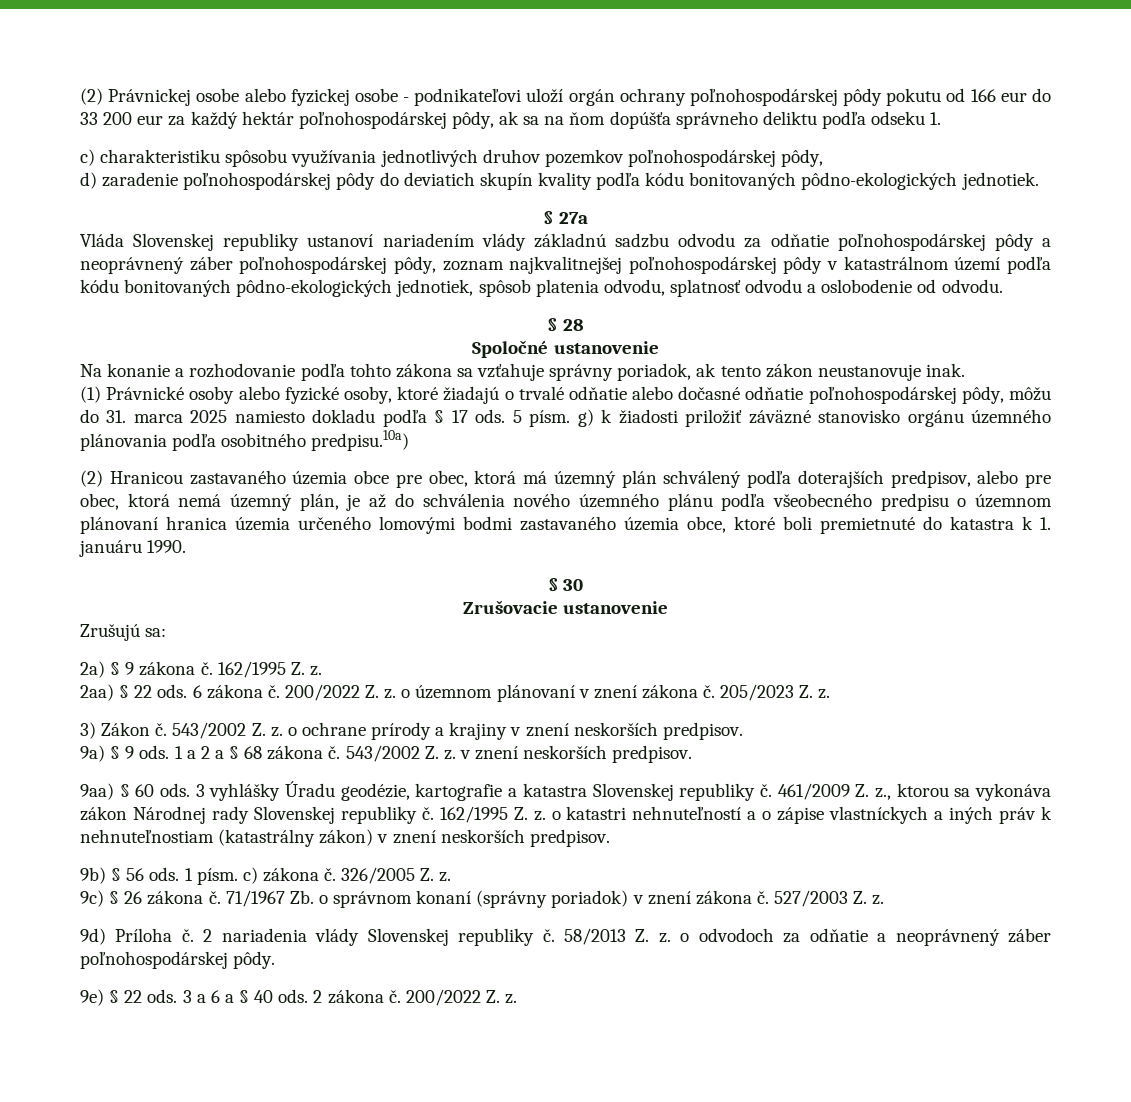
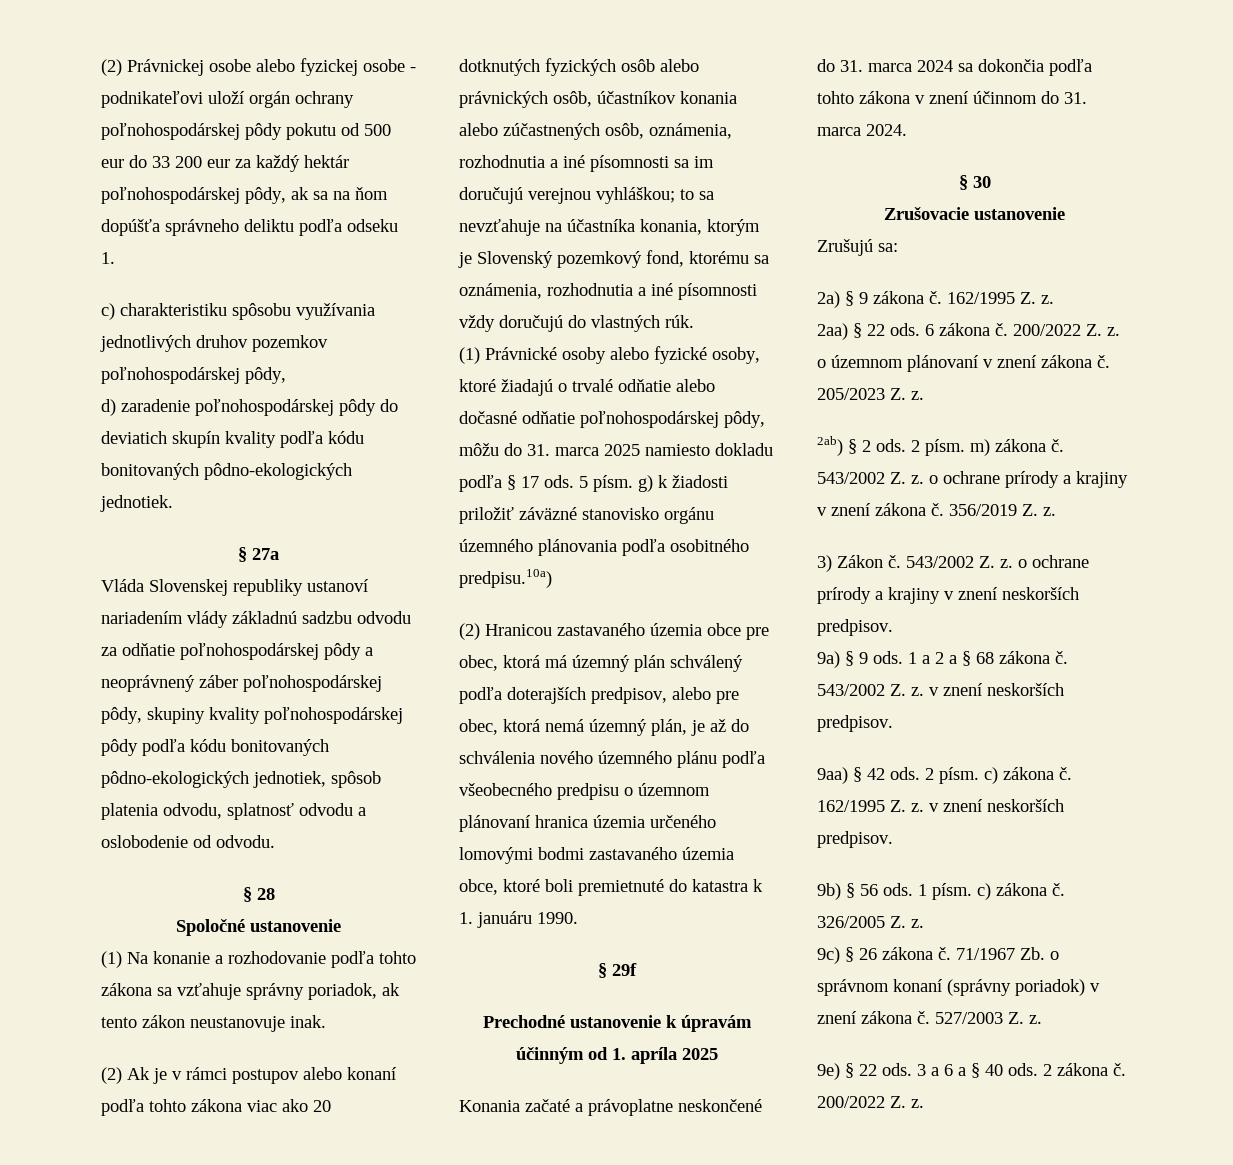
- (2) Právnickej osobe alebo fyzickej osobe - podnikateľovi uloží orgán ochrany poľnohospodárskej pôdy pokutu od 166 eur do 33 200 eur za každý hektár poľnohospodárskej pôdy, ak sa na ňom dopúšťa správneho deliktu podľa odseku 1.
+ (2) Právnickej osobe alebo fyzickej osobe - podnikateľovi uloží orgán ochrany poľnohospodárskej pôdy pokutu od 500 eur do 33 200 eur za každý hektár poľnohospodárskej pôdy, ak sa na ňom dopúšťa správneho deliktu podľa odseku 1.
- Vláda Slovenskej republiky ustanoví nariadením vlády základnú sadzbu odvodu za odňatie poľnohospodárskej pôdy a neoprávnený záber poľnohospodárskej pôdy, zoznam najkvalitnejšej poľnohospodárskej pôdy v katastrálnom území podľa kódu bonitovaných pôdno-ekologických jednotiek, spôsob platenia odvodu, splatnosť odvodu a oslobodenie od odvodu.
+ Vláda Slovenskej republiky ustanoví nariadením vlády základnú sadzbu odvodu za odňatie poľnohospodárskej pôdy a neoprávnený záber poľnohospodárskej pôdy, skupiny kvality poľnohospodárskej pôdy podľa kódu bonitovaných pôdno-ekologických jednotiek, spôsob platenia odvodu, splatnosť odvodu a oslobodenie od odvodu.
- Na konanie a rozhodovanie podľa tohto zákona sa vzťahuje správny poriadok, ak tento zákon neustanovuje inak.
+ (1) Na konanie a rozhodovanie podľa tohto zákona sa vzťahuje správny poriadok, ak tento zákon neustanovuje inak.
+ (2) Ak je v rámci postupov alebo konaní podľa tohto zákona viac ako 20 dotknutých fyzických osôb alebo právnických osôb, účastníkov konania alebo zúčastnených osôb, oznámenia, rozhodnutia a iné písomnosti sa im doručujú verejnou vyhláškou; to sa nevzťahuje na účastníka konania, ktorým je Slovenský pozemkový fond, ktorému sa oznámenia, rozhodnutia a iné písomnosti vždy doručujú do vlastných rúk.
+ § 29f
+ Prechodné ustanovenie k úpravám účinným od 1. apríla 2025
+ Konania začaté a právoplatne neskončené do 31. marca 2024 sa dokončia podľa tohto zákona v znení účinnom do 31. marca 2024.
+ 2ab) § 2 ods. 2 písm. m) zákona č. 543/2002 Z. z. o ochrane prírody a krajiny v znení zákona č. 356/2019 Z. z.
- 9aa) § 60 ods. 3 vyhlášky Úradu geodézie, kartografie a katastra Slovenskej republiky č. 461/2009 Z. z., ktorou sa vykonáva zákon Národnej rady Slovenskej republiky č. 162/1995 Z. z. o katastri nehnuteľností a o zápise vlastníckych a iných práv k nehnuteľnostiam (katastrálny zákon) v znení neskorších predpisov.
+ 9aa) § 42 ods. 2 písm. c) zákona č. 162/1995 Z. z. v znení neskorších predpisov.
- 9d) Príloha č. 2 nariadenia vlády Slovenskej republiky č. 58/2013 Z. z. o odvodoch za odňatie a neoprávnený záber poľnohospodárskej pôdy.

